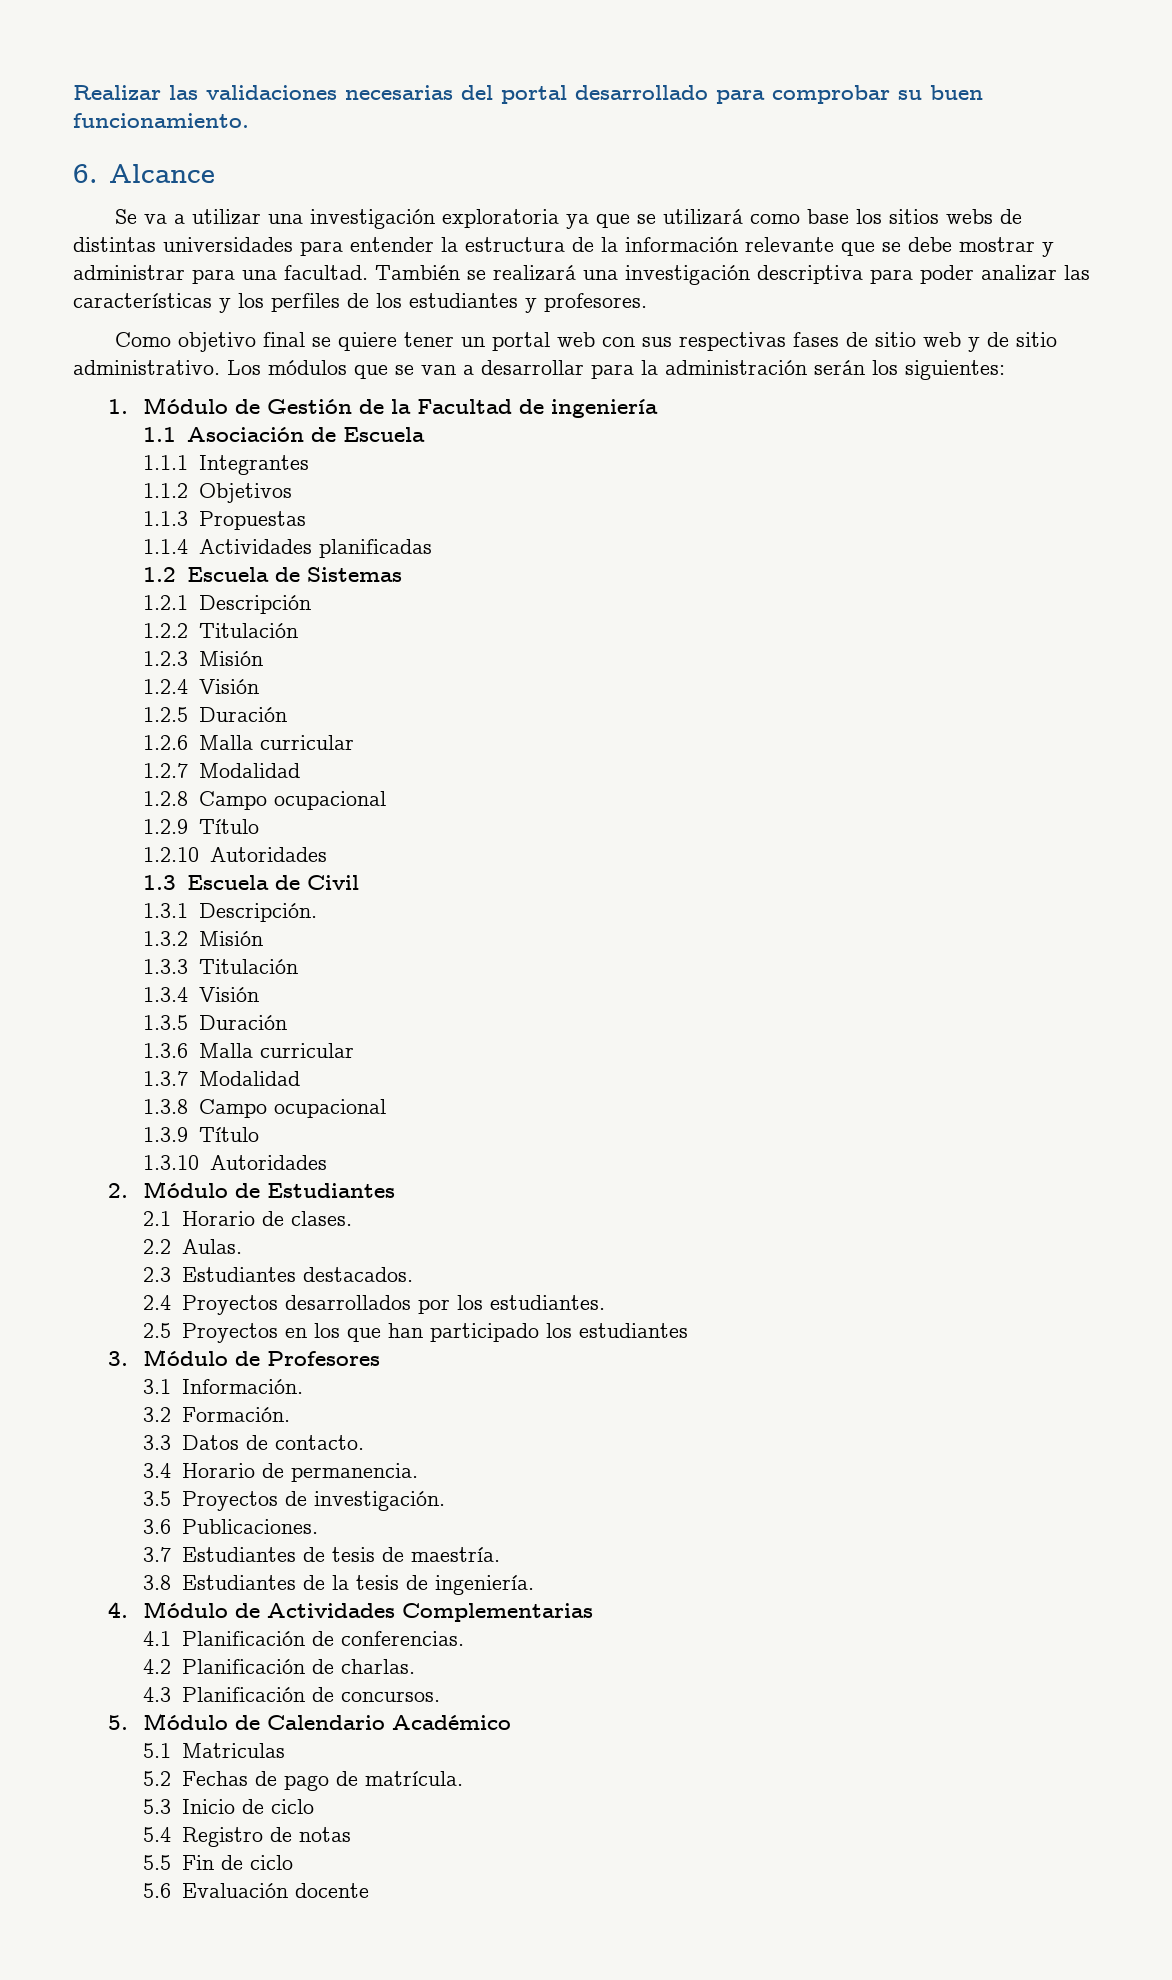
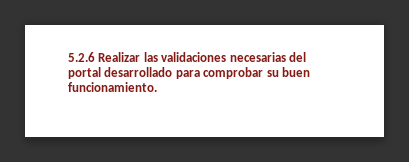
- Realizar las validaciones necesarias del portal desarrollado para comprobar su buen funcionamiento.
+ 5.2.6 Realizar las validaciones necesarias del portal desarrollado para comprobar su buen funcionamiento.
- 6. Alcance
- Se va a utilizar una investigación exploratoria ya que se utilizará como base los sitios webs de distintas universidades para entender la estructura de la información relevante que se debe mostrar y administrar para una facultad. También se realizará una investigación descriptiva para poder analizar las características y los perfiles de los estudiantes y profesores.
- Como objetivo final se quiere tener un portal web con sus respectivas fases de sitio web y de sitio administrativo. Los módulos que se van a desarrollar para la administración serán los siguientes:
- 1. Módulo de Gestión de la Facultad de ingeniería
- 1.1 Asociación de Escuela
- 1.1.1 Integrantes
- 1.1.2 Objetivos
- 1.1.3 Propuestas
- 1.1.4 Actividades planificadas
- 1.2 Escuela de Sistemas
- 1.2.1 Descripción
- 1.2.2 Titulación
- 1.2.3 Misión
- 1.2.4 Visión
- 1.2.5 Duración
- 1.2.6 Malla curricular
- 1.2.7 Modalidad
- 1.2.8 Campo ocupacional
- 1.2.9 Título
- 1.2.10 Autoridades
- 1.3 Escuela de Civil
- 1.3.1 Descripción.
- 1.3.2 Misión
- 1.3.3 Titulación
- 1.3.4 Visión
- 1.3.5 Duración
- 1.3.6 Malla curricular
- 1.3.7 Modalidad
- 1.3.8 Campo ocupacional
- 1.3.9 Título
- 1.3.10 Autoridades
- 2. Módulo de Estudiantes
- 2.1 Horario de clases.
- 2.2 Aulas.
- 2.3 Estudiantes destacados.
- 2.4 Proyectos desarrollados por los estudiantes.
- 2.5 Proyectos en los que han participado los estudiantes
- 3. Módulo de Profesores
- 3.1 Información.
- 3.2 Formación.
- 3.3 Datos de contacto.
- 3.4 Horario de permanencia.
- 3.5 Proyectos de investigación.
- 3.6 Publicaciones.
- 3.7 Estudiantes de tesis de maestría.
- 3.8 Estudiantes de la tesis de ingeniería.
- 4. Módulo de Actividades Complementarias
- 4.1 Planificación de conferencias.
- 4.2 Planificación de charlas.
- 4.3 Planificación de concursos.
- 5. Módulo de Calendario Académico
- 5.1 Matriculas
- 5.2 Fechas de pago de matrícula.
- 5.3 Inicio de ciclo
- 5.4 Registro de notas
- 5.5 Fin de ciclo
- 5.6 Evaluación docente

